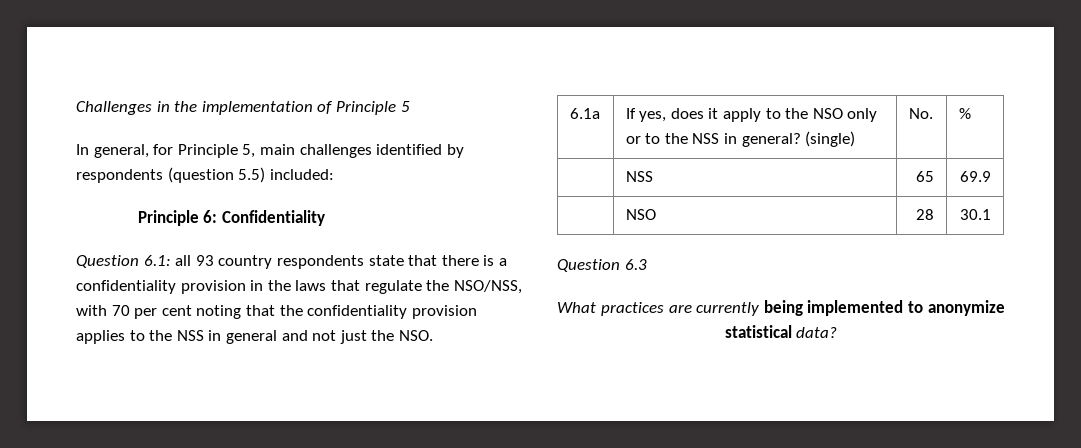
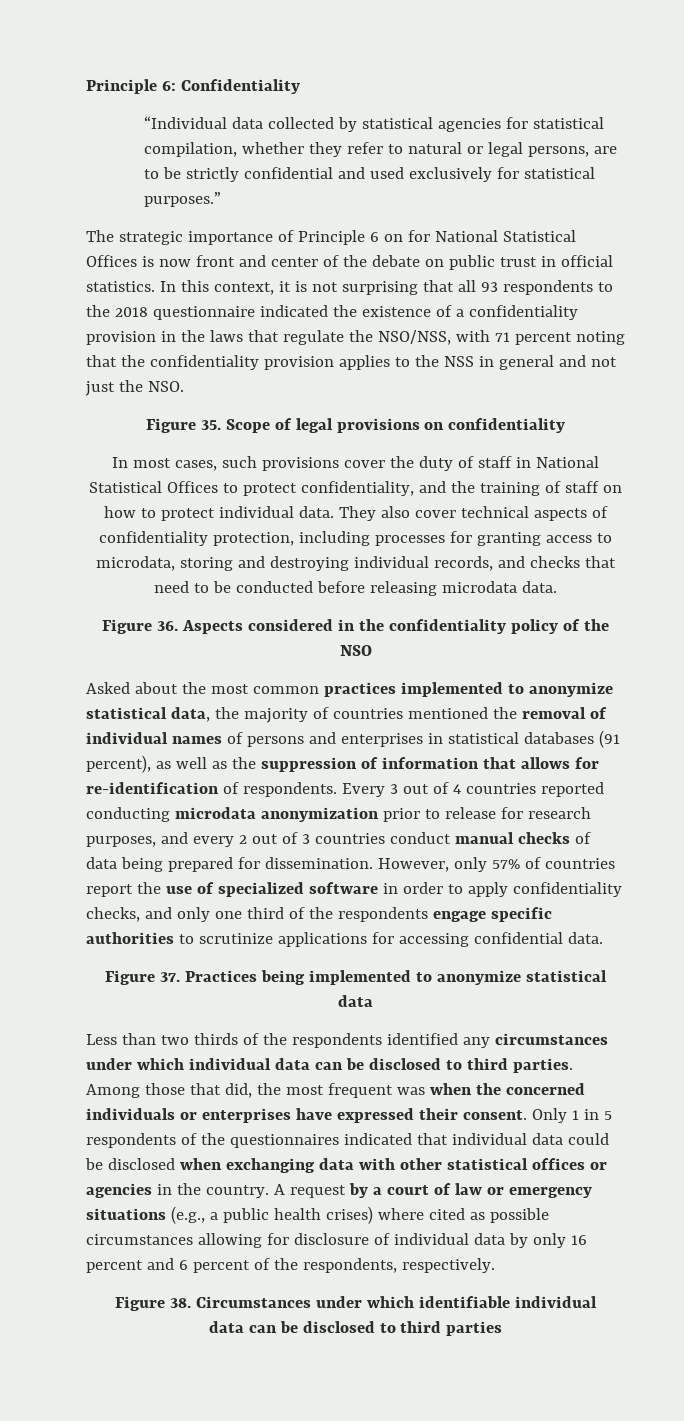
- Challenges in the implementation of Principle 5
- In general, for Principle 5, main challenges identified by respondents (question 5.5) included:
  Principle 6: Confidentiality
- Question 6.1: all 93 country respondents state that there is a confidentiality provision in the laws that regulate the NSO/NSS, with 70 per cent noting that the confidentiality provision applies to the NSS in general and not just the NSO.
+ “Individual data collected by statistical agencies for statistical compilation, whether they refer to natural or legal persons, are to be strictly confidential and used exclusively for statistical purposes.”
+ The strategic importance of Principle 6 on for National Statistical Offices is now front and center of the debate on public trust in official statistics. In this context, it is not surprising that all 93 respondents to the 2018 questionnaire indicated the existence of a confidentiality provision in the laws that regulate the NSO/NSS, with 71 percent noting that the confidentiality provision applies to the NSS in general and not just the NSO.
- 6.1a | If yes, does it apply to the NSO only or to the NSS in general? (single) | No. | %
- | NSS | 65 | 69.9
- | NSO | 28 | 30.1
- Question 6.3
- What practices are currently being implemented to anonymize statistical data?
+ Figure 35. Scope of legal provisions on confidentiality
+ In most cases, such provisions cover the duty of staff in National Statistical Offices to protect confidentiality, and the training of staff on how to protect individual data. They also cover technical aspects of confidentiality protection, including processes for granting access to microdata, storing and destroying individual records, and checks that need to be conducted before releasing microdata data.
+ Figure 36. Aspects considered in the confidentiality policy of the NSO
+ Asked about the most common practices implemented to anonymize statistical data, the majority of countries mentioned the removal of individual names of persons and enterprises in statistical databases (91 percent), as well as the suppression of information that allows for re-identification of respondents. Every 3 out of 4 countries reported conducting microdata anonymization prior to release for research purposes, and every 2 out of 3 countries conduct manual checks of data being prepared for dissemination. However, only 57% of countries report the use of specialized software in order to apply confidentiality checks, and only one third of the respondents engage specific authorities to scrutinize applications for accessing confidential data.
+ Figure 37. Practices being implemented to anonymize statistical data
+ Less than two thirds of the respondents identified any circumstances under which individual data can be disclosed to third parties. Among those that did, the most frequent was when the concerned individuals or enterprises have expressed their consent. Only 1 in 5 respondents of the questionnaires indicated that individual data could be disclosed when exchanging data with other statistical offices or agencies in the country. A request by a court of law or emergency situations (e.g., a public health crises) where cited as possible circumstances allowing for disclosure of individual data by only 16 percent and 6 percent of the respondents, respectively.
+ Figure 38. Circumstances under which identifiable individual
+ data can be disclosed to third parties

